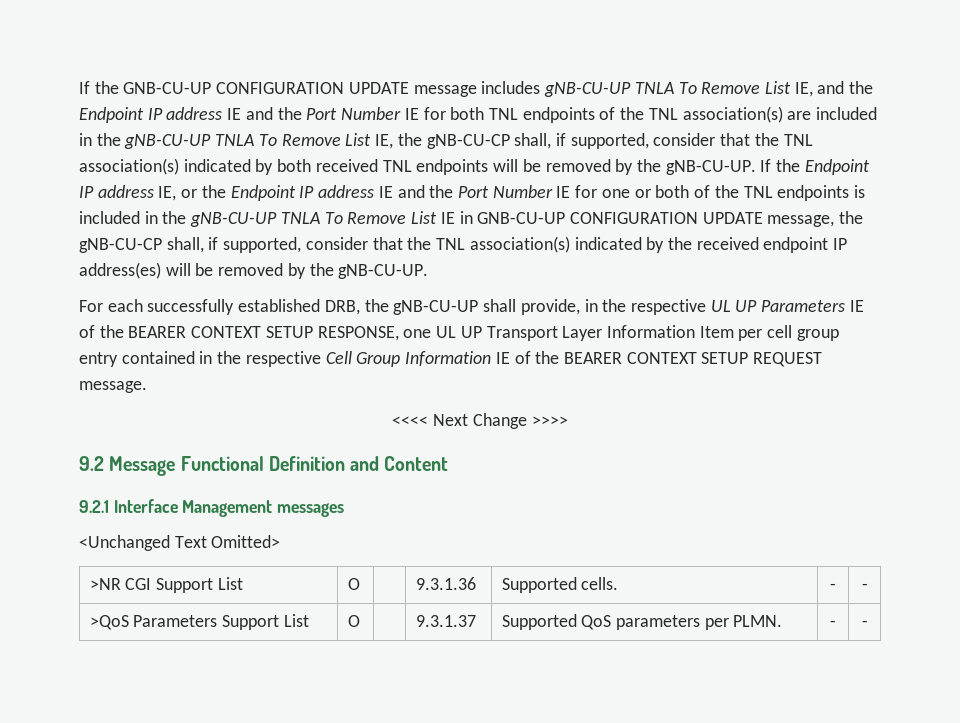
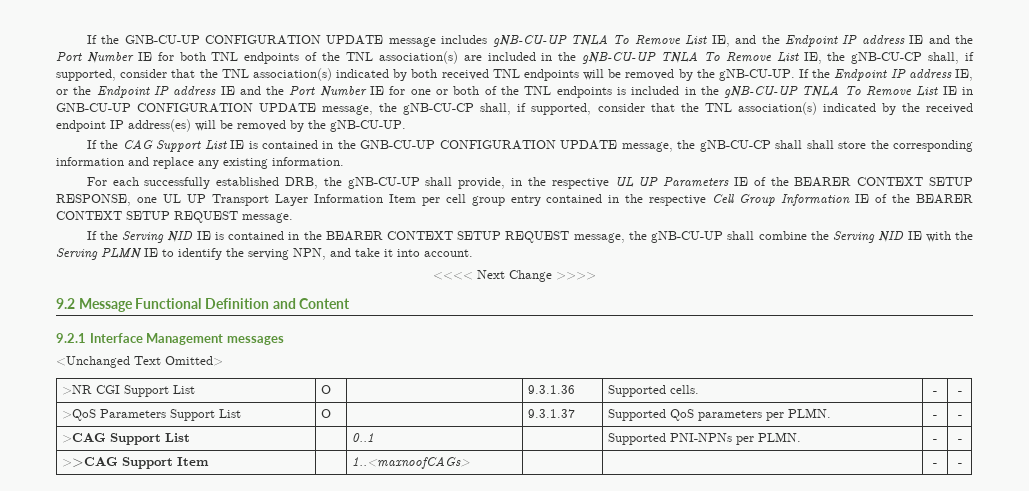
+ If the CAG Support List IE is contained in the GNB-CU-UP CONFIGURATION UPDATE message, the gNB-CU-CP shall shall store the corresponding information and replace any existing information.
+ If the Serving NID IE is contained in the BEARER CONTEXT SETUP REQUEST message, the gNB-CU-UP shall combine the Serving NID IE with the Serving PLMN IE to identify the serving NPN, and take it into account.
+ >CAG Support List | | 0..1 | | Supported PNI-NPNs per PLMN. | - | -
+ >>CAG Support Item | | 1..<maxnoofCAGs> | | | - | -

